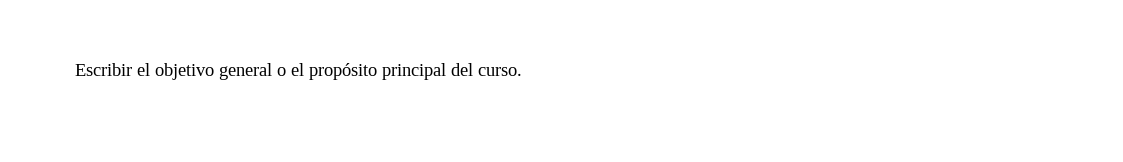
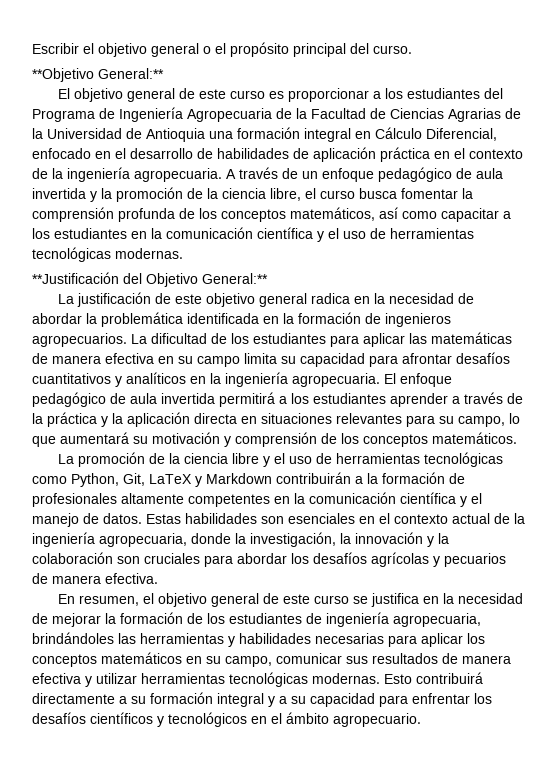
+ **Objetivo General:**
+ El objetivo general de este curso es proporcionar a los estudiantes del Programa de Ingeniería Agropecuaria de la Facultad de Ciencias Agrarias de la Universidad de Antioquia una formación integral en Cálculo Diferencial, enfocado en el desarrollo de habilidades de aplicación práctica en el contexto de la ingeniería agropecuaria. A través de un enfoque pedagógico de aula invertida y la promoción de la ciencia libre, el curso busca fomentar la comprensión profunda de los conceptos matemáticos, así como capacitar a los estudiantes en la comunicación científica y el uso de herramientas tecnológicas modernas.
+ **Justificación del Objetivo General:**
+ La justificación de este objetivo general radica en la necesidad de abordar la problemática identificada en la formación de ingenieros agropecuarios. La dificultad de los estudiantes para aplicar las matemáticas de manera efectiva en su campo limita su capacidad para afrontar desafíos cuantitativos y analíticos en la ingeniería agropecuaria. El enfoque pedagógico de aula invertida permitirá a los estudiantes aprender a través de la práctica y la aplicación directa en situaciones relevantes para su campo, lo que aumentará su motivación y comprensión de los conceptos matemáticos.
+ La promoción de la ciencia libre y el uso de herramientas tecnológicas como Python, Git, LaTeX y Markdown contribuirán a la formación de profesionales altamente competentes en la comunicación científica y el manejo de datos. Estas habilidades son esenciales en el contexto actual de la ingeniería agropecuaria, donde la investigación, la innovación y la colaboración son cruciales para abordar los desafíos agrícolas y pecuarios de manera efectiva.
+ En resumen, el objetivo general de este curso se justifica en la necesidad de mejorar la formación de los estudiantes de ingeniería agropecuaria, brindándoles las herramientas y habilidades necesarias para aplicar los conceptos matemáticos en su campo, comunicar sus resultados de manera efectiva y utilizar herramientas tecnológicas modernas. Esto contribuirá directamente a su formación integral y a su capacidad para enfrentar los desafíos científicos y tecnológicos en el ámbito agropecuario.

